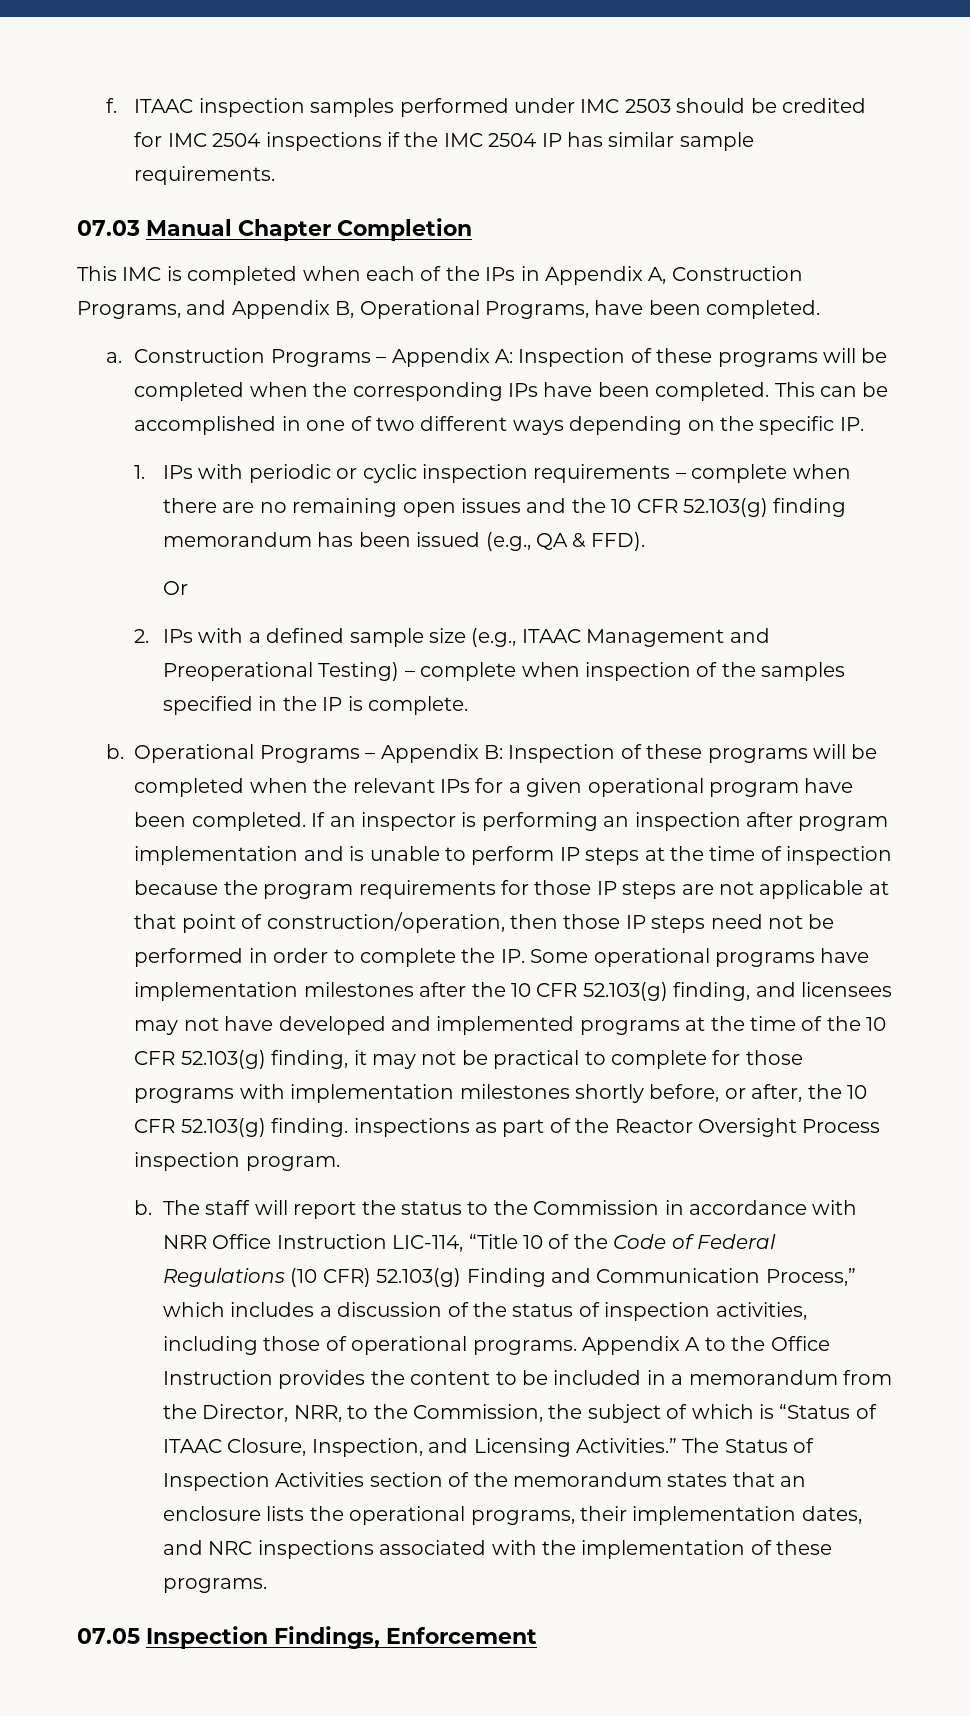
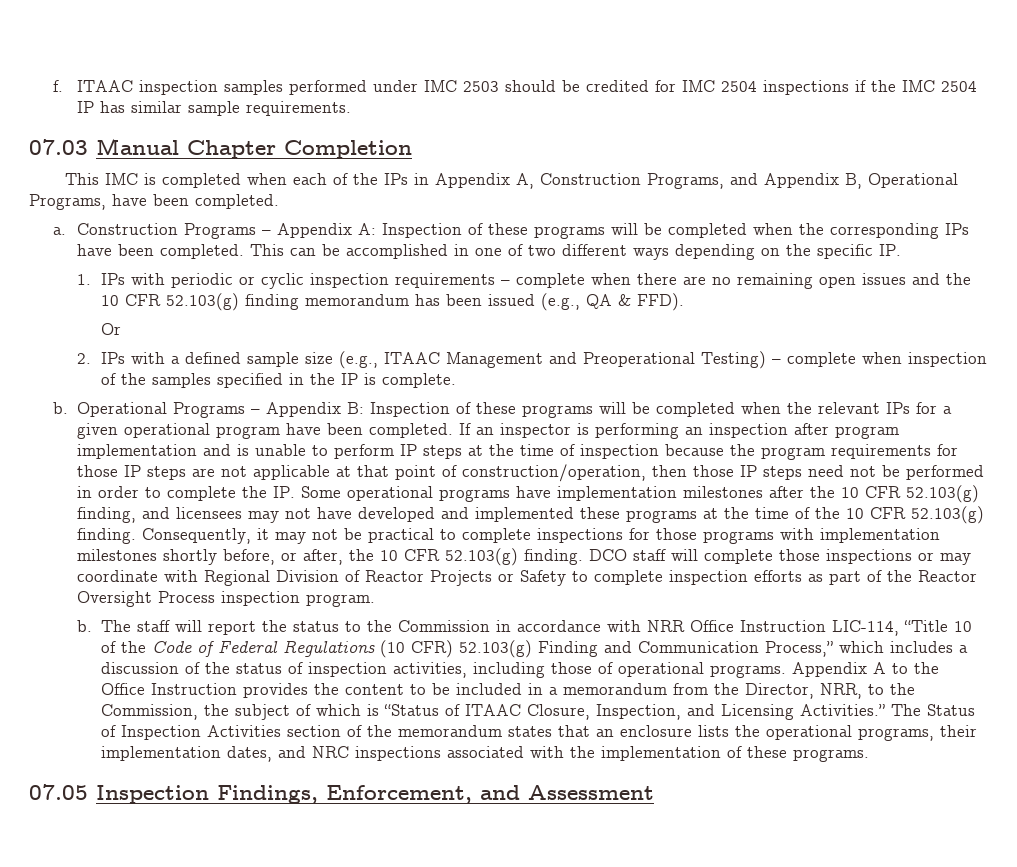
- If an inspector is performing an inspection after program implementation and is unable to perform IP steps at the time of inspection because the program requirements for those IP steps are not applicable at that point of construction/operation, then those IP steps need not be performed in order to complete the IP. Some operational programs have implementation milestones after the 10 CFR 52.103(g) finding, and licensees may not have developed and implemented programs at the time of the 10 CFR 52.103(g) finding, it may not be practical to complete for those programs with implementation milestones shortly before, or after, the 10 CFR 52.103(g) finding. inspections as part of the Reactor Oversight Process inspection program.
+ If an inspector is performing an inspection after program implementation and is unable to perform IP steps at the time of inspection because the program requirements for those IP steps are not applicable at that point of construction/operation, then those IP steps need not be performed in order to complete the IP. Some operational programs have implementation milestones after the 10 CFR 52.103(g) finding, and licensees may not have developed and implemented these programs at the time of the 10 CFR 52.103(g) finding. Consequently, it may not be practical to complete inspections for those programs with implementation milestones shortly before, or after, the 10 CFR 52.103(g) finding. DCO staff will complete those inspections or may coordinate with Regional Division of Reactor Projects or Safety to complete inspection efforts as part of the Reactor Oversight Process inspection program.
- 07.05 Inspection Findings, Enforcement
+ 07.05 Inspection Findings, Enforcement, and Assessment

